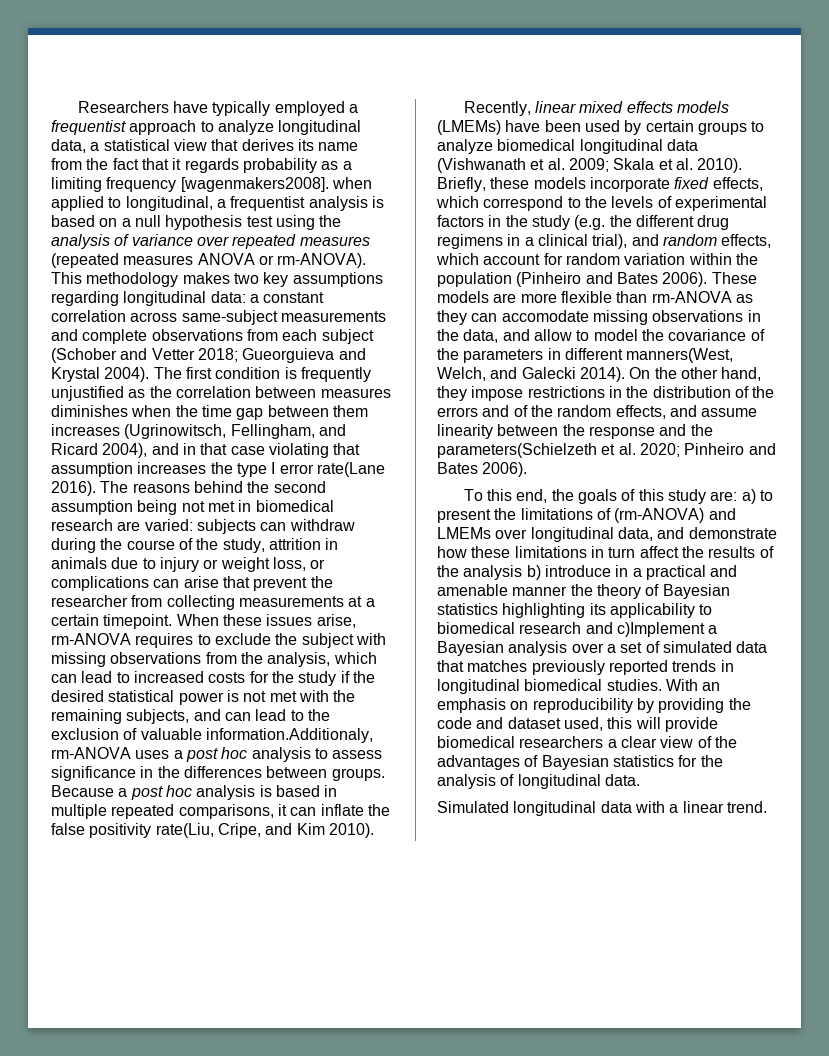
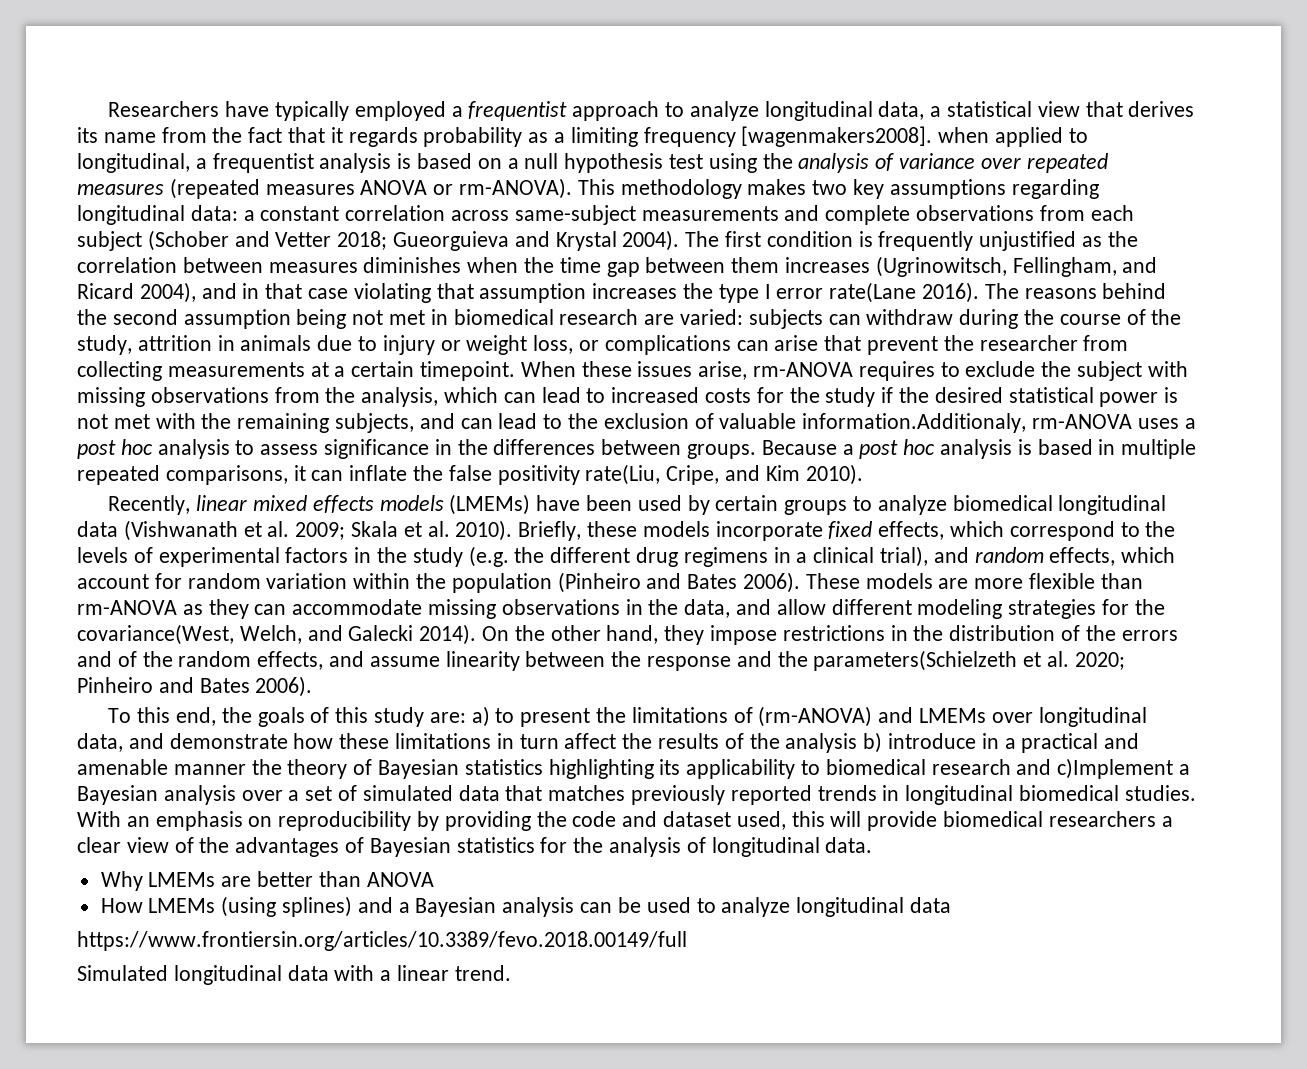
- These models are more flexible than rm-ANOVA as they can accomodate missing observations in the data, and allow to model the covariance of the parameters in different manners(West, Welch, and Galecki 2014).
+ These models are more flexible than rm-ANOVA as they can accommodate missing observations in the data, and allow different modeling strategies for the covariance(West, Welch, and Galecki 2014).
+ Why LMEMs are better than ANOVA
+ How LMEMs (using splines) and a Bayesian analysis can be used to analyze longitudinal data
+ https://www.frontiersin.org/articles/10.3389/fevo.2018.00149/full

